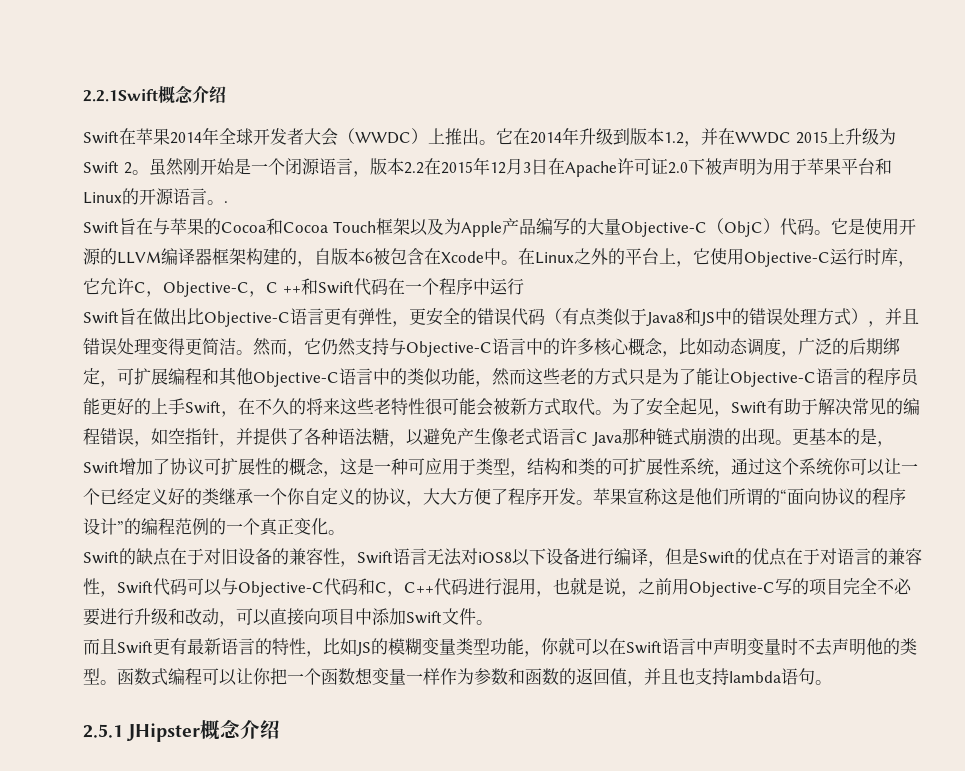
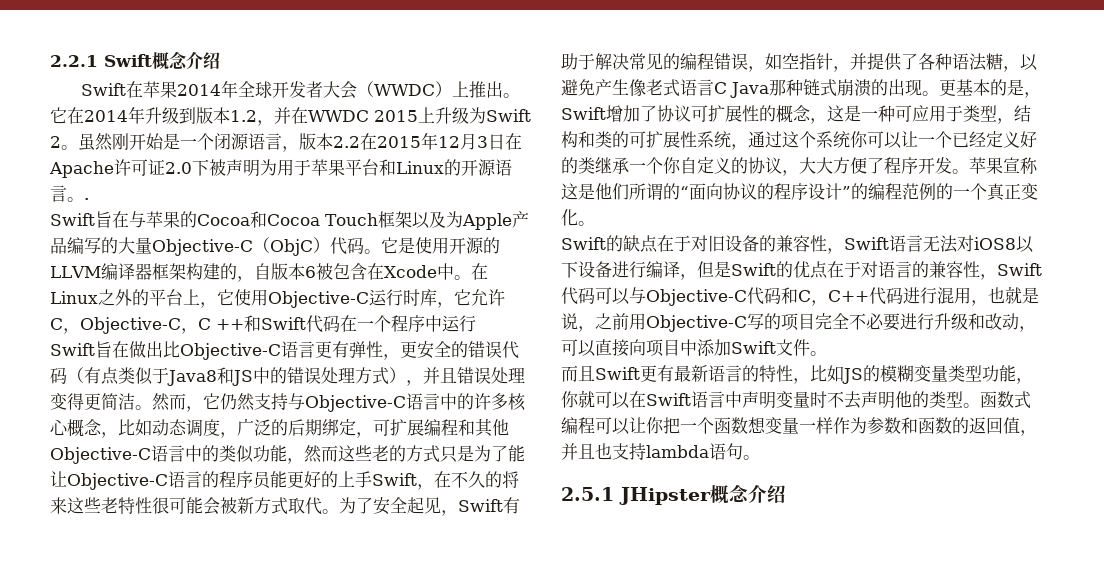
- 2.2.1Swift概念介绍
+ 2.2.1 Swift概念介绍

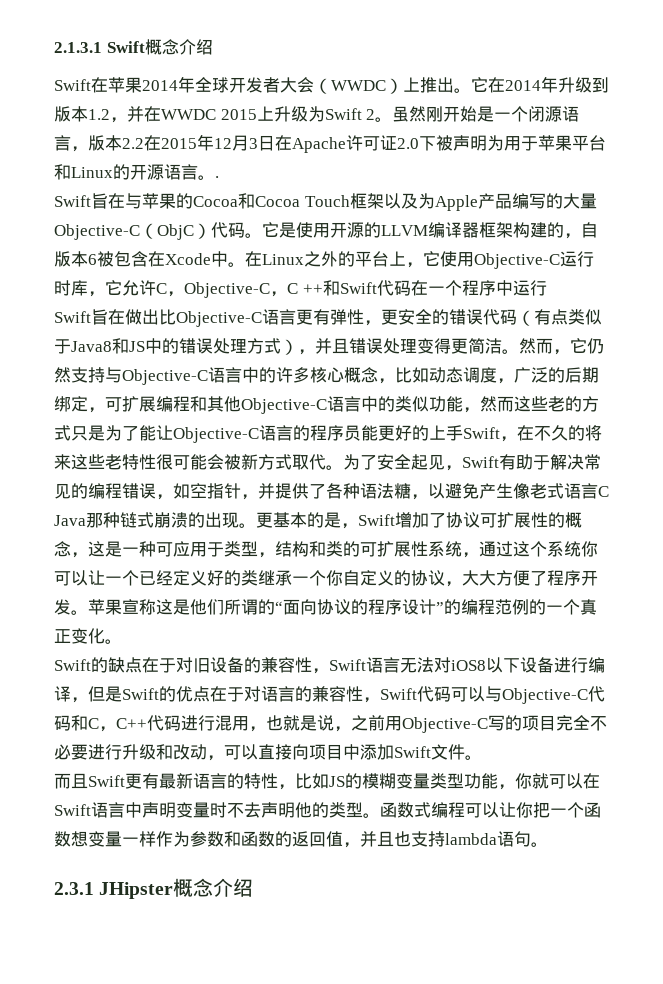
- 2.2.1 Swift概念介绍
+ 2.1.3.1 Swift概念介绍
- 2.5.1 JHipster概念介绍
+ 2.3.1 JHipster概念介绍

